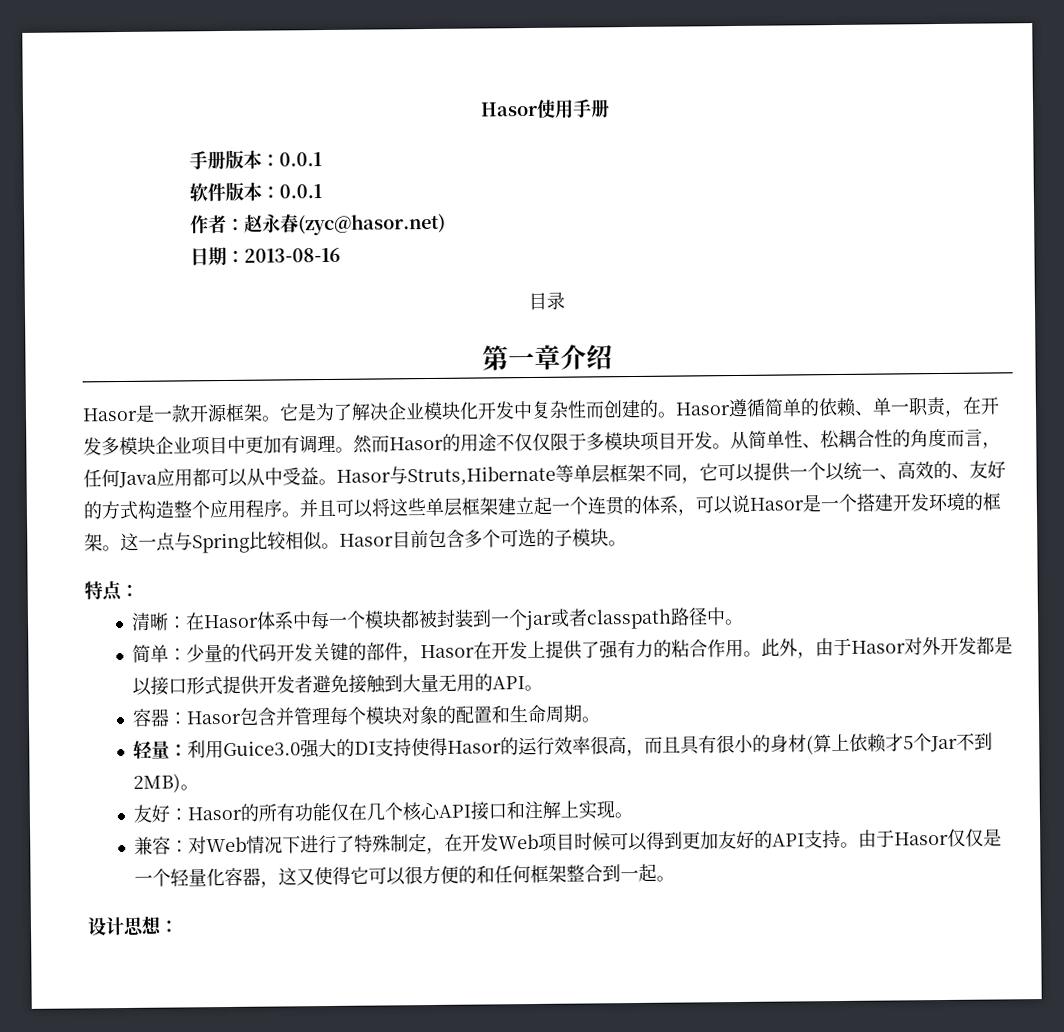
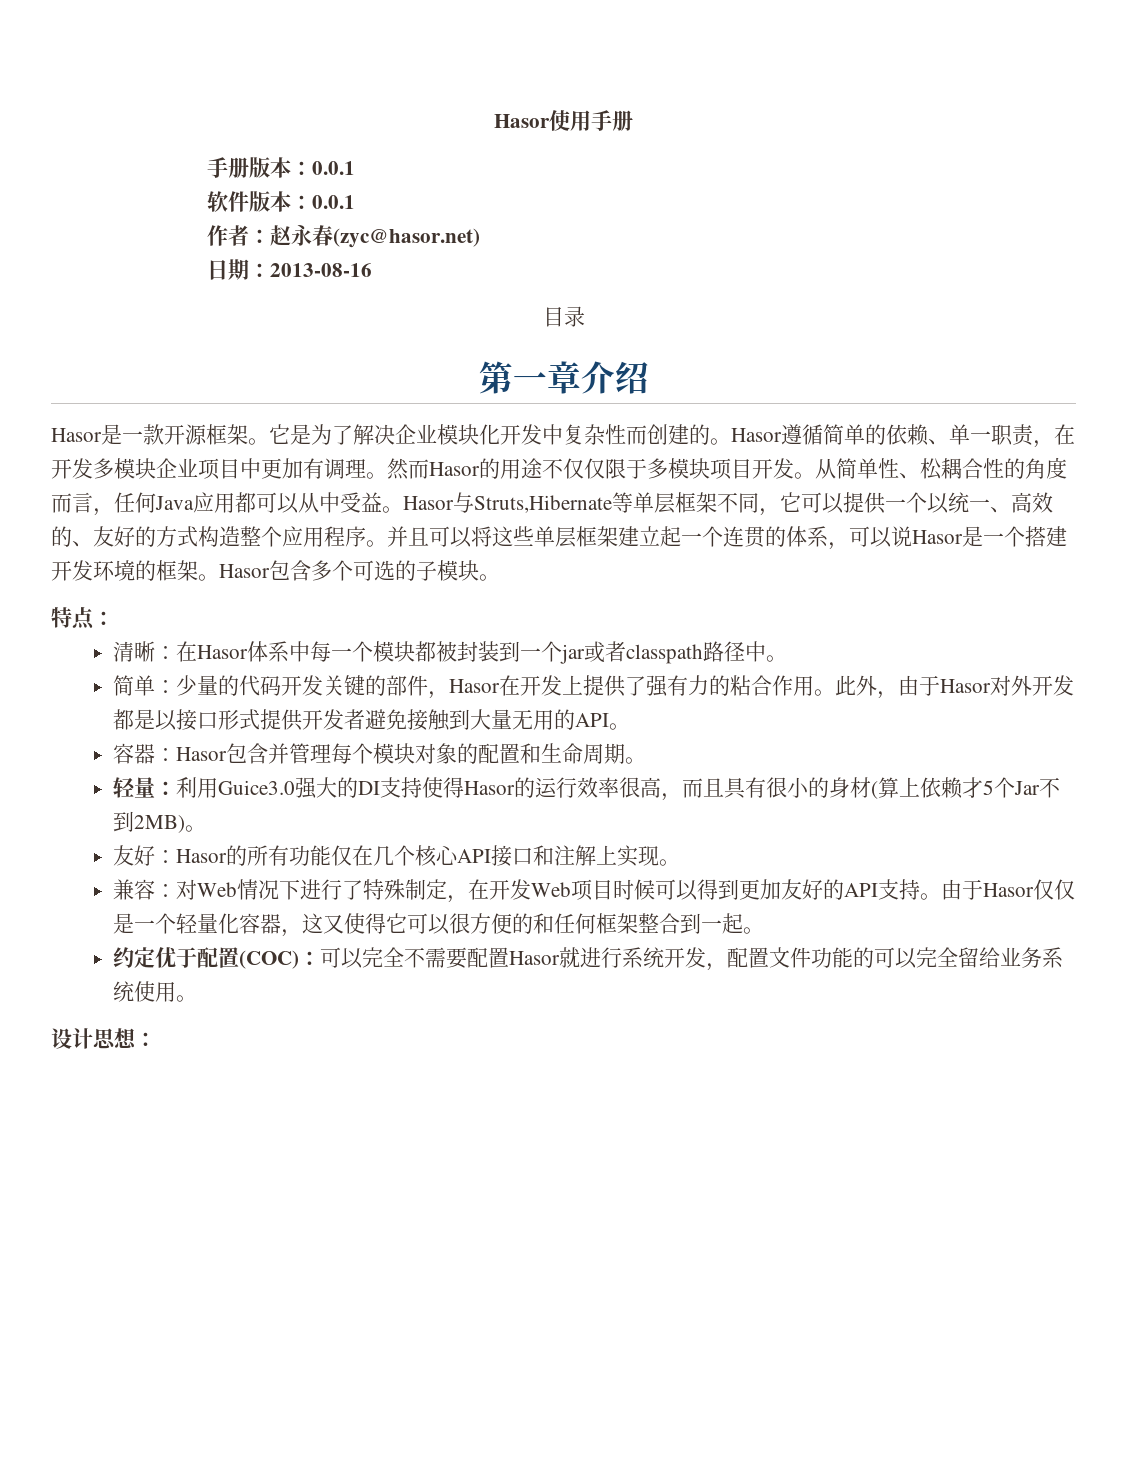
- 这一点与Spring比较相似。Hasor目前包含多个可选的子模块。
+ Hasor包含多个可选的子模块。
+ 约定优于配置(COC)：可以完全不需要配置Hasor就进行系统开发，配置文件功能的可以完全留给业务系统使用。

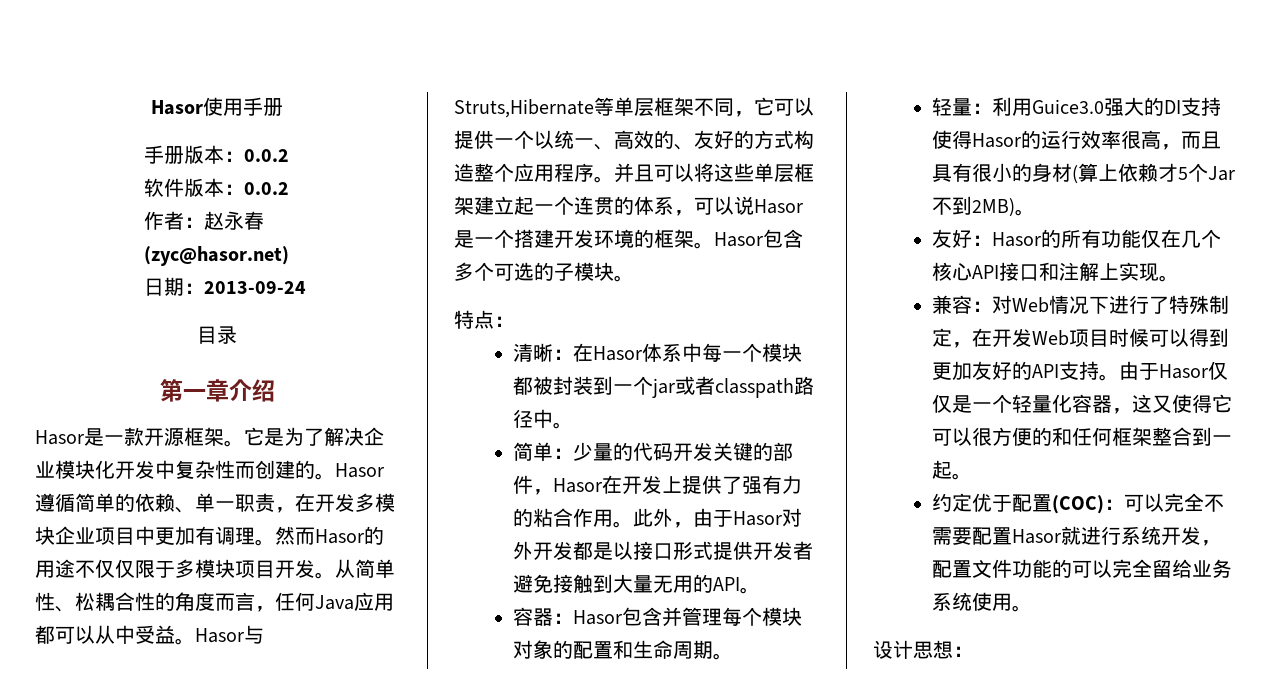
- 手册版本：0.0.1
+ 手册版本：0.0.2
- 软件版本：0.0.1
+ 软件版本：0.0.2
- 日期：2013-08-16
+ 日期：2013-09-24

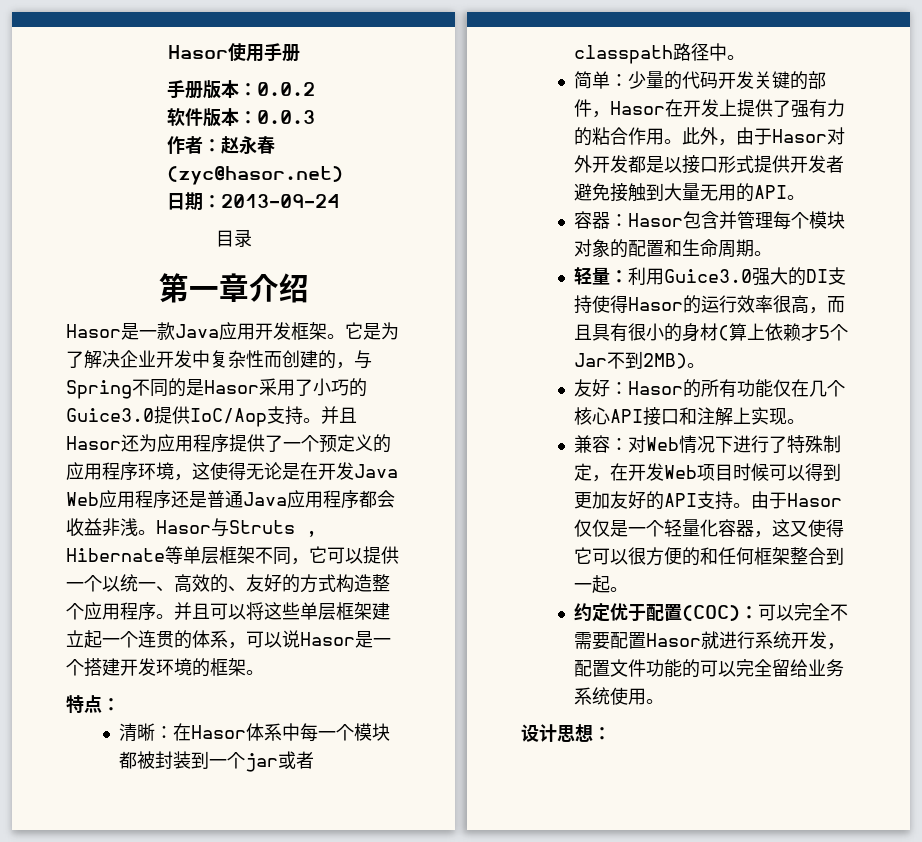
- 软件版本：0.0.2
+ 软件版本：0.0.3
- Hasor是一款开源框架。
+ Hasor是一款Java应用开发框架。
- 它是为了解决企业模块化开发中复杂性而创建的。Hasor遵循简单的依赖、单一职责，在开发多模块企业项目中更加有调理。然而Hasor的用途不仅仅限于多模块项目开发。从简单性、松耦合性的角度而言，任何Java应用都可以从中受益。Hasor与Struts,Hibernate等单层框架不同，它可以提供一个以统一、高效的、友好的方式构造整个应用程序。
+ 它是为了解决企业开发中复杂性而创建的，与Spring不同的是Hasor采用了小巧的Guice3.0提供IoC/Aop支持。并且Hasor还为应用程序提供了一个预定义的应用程序环境，这使得无论是在开发Java Web应用程序还是普通Java应用程序都会收益非浅。Hasor与Struts , Hibernate等单层框架不同，它可以提供一个以统一、高效的、友好的方式构造整个应用程序。
- Hasor包含多个可选的子模块。

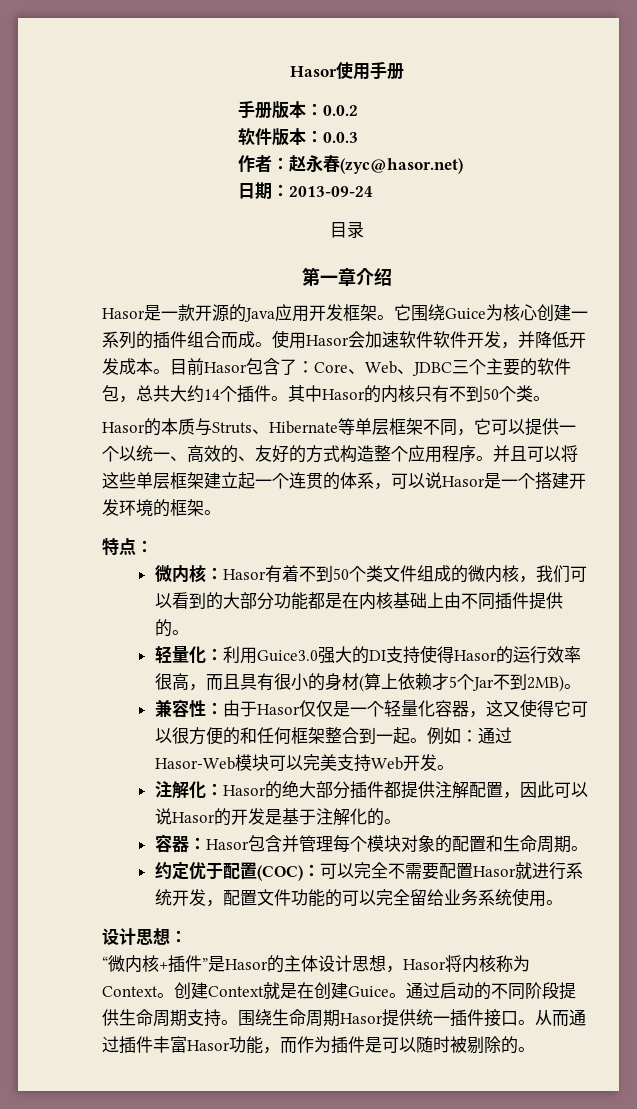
- Hasor是一款Java应用开发框架。
+ Hasor是一款开源的Java应用开发框架。
- 它是为了解决企业开发中复杂性而创建的，与Spring不同的是Hasor采用了小巧的Guice3.0提供IoC/Aop支持。并且Hasor还为应用程序提供了一个预定义的应用程序环境，这使得无论是在开发Java Web应用程序还是普通Java应用程序都会收益非浅。Hasor与Struts , Hibernate等单层框架不同，它可以提供一个以统一、高效的、友好的方式构造整个应用程序。
+ 它围绕Guice为核心创建一系列的插件组合而成。使用Hasor会加速软件软件开发，并降低开发成本。目前Hasor包含了：Core、Web、JDBC三个主要的软件包，总共大约14个插件。其中Hasor的内核只有不到50个类。
+ Hasor的本质与Struts、Hibernate等单层框架不同，它可以提供一个以统一、高效的、友好的方式构造整个应用程序。
- 清晰：在Hasor体系中每一个模块都被封装到一个jar或者classpath路径中。
- 简单：少量的代码开发关键的部件，Hasor在开发上提供了强有力的粘合作用。此外，由于Hasor对外开发都是以接口形式提供开发者避免接触到大量无用的API。
- 容器：Hasor包含并管理每个模块对象的配置和生命周期。
+ 微内核：Hasor有着不到50个类文件组成的微内核，我们可以看到的大部分功能都是在内核基础上由不同插件提供的。
- 轻量：利用Guice3.0强大的DI支持使得Hasor的运行效率很高，而且具有很小的身材(算上依赖才5个Jar不到2MB)。
+ 轻量化：利用Guice3.0强大的DI支持使得Hasor的运行效率很高，而且具有很小的身材(算上依赖才5个Jar不到2MB)。
- 友好：Hasor的所有功能仅在几个核心API接口和注解上实现。
- 兼容：对Web情况下进行了特殊制定，在开发Web项目时候可以得到更加友好的API支持。由于Hasor仅仅是一个轻量化容器，这又使得它可以很方便的和任何框架整合到一起。
+ 兼容性：由于Hasor仅仅是一个轻量化容器，这又使得它可以很方便的和任何框架整合到一起。例如：通过Hasor-Web模块可以完美支持Web开发。
+ 注解化：Hasor的绝大部分插件都提供注解配置，因此可以说Hasor的开发是基于注解化的。
+ 容器：Hasor包含并管理每个模块对象的配置和生命周期。
+ “微内核+插件”是Hasor的主体设计思想，Hasor将内核称为Context。创建Context就是在创建Guice。通过启动的不同阶段提供生命周期支持。围绕生命周期Hasor提供统一插件接口。从而通过插件丰富Hasor功能，而作为插件是可以随时被剔除的。

